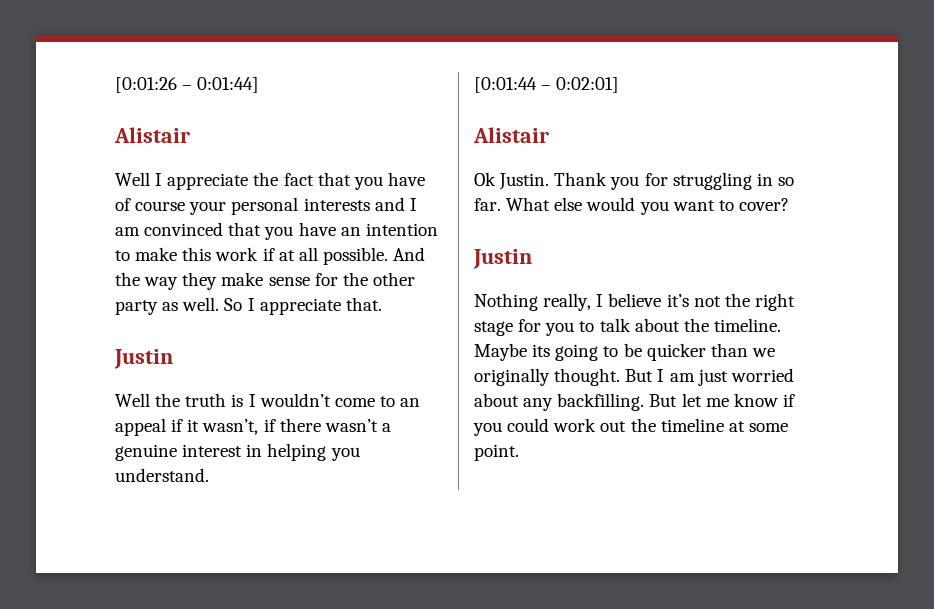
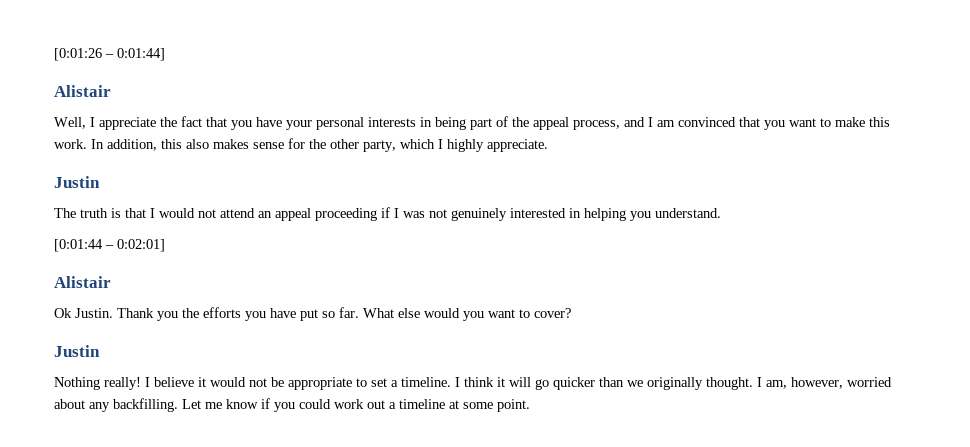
- Well I appreciate the fact that you have of course your personal interests and I am convinced that you have an intention to make this work if at all possible. And the way they make sense for the other party as well. So I appreciate that.
+ Well, I appreciate the fact that you have your personal interests in being part of the appeal process, and I am convinced that you want to make this work. In addition, this also makes sense for the other party, which I highly appreciate.
  Justin
- Well the truth is I wouldn’t come to an appeal if it wasn’t, if there wasn’t a genuine interest in helping you understand.
+ The truth is that I would not attend an appeal proceeding if I was not genuinely interested in helping you understand.
- Thank you for struggling in so far.
+ Thank you the efforts you have put so far.
- Nothing really, I believe it’s not the right stage for you to talk about the timeline. Maybe its going to be quicker than we originally thought.
+ Nothing really! I believe it would not be appropriate to set a timeline. I think it will go quicker than we originally thought.
- But I am just worried about any backfilling.
+ I am, however, worried about any backfilling.
- But let me know if you could work out the timeline at some point.
+ Let me know if you could work out a timeline at some point.

